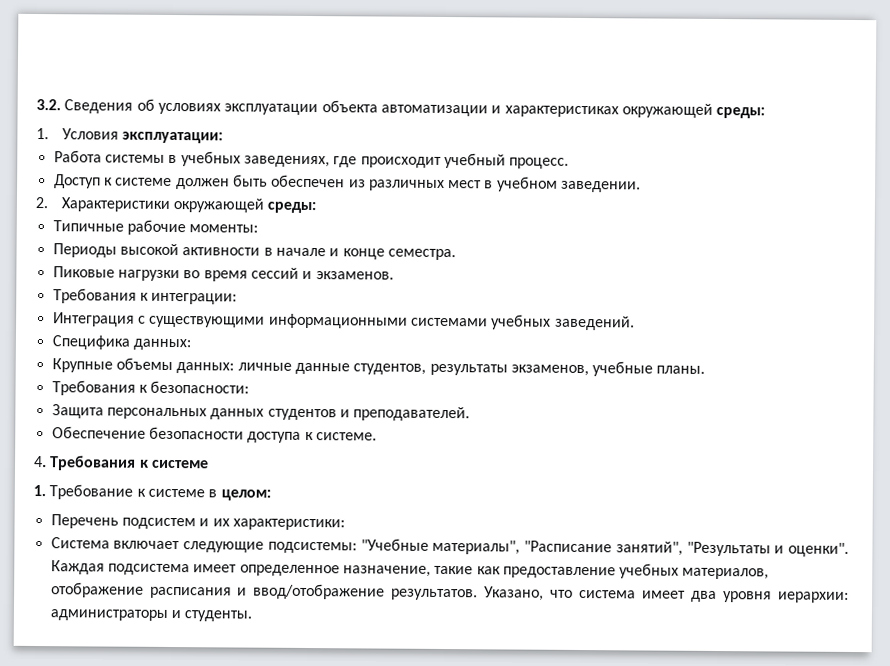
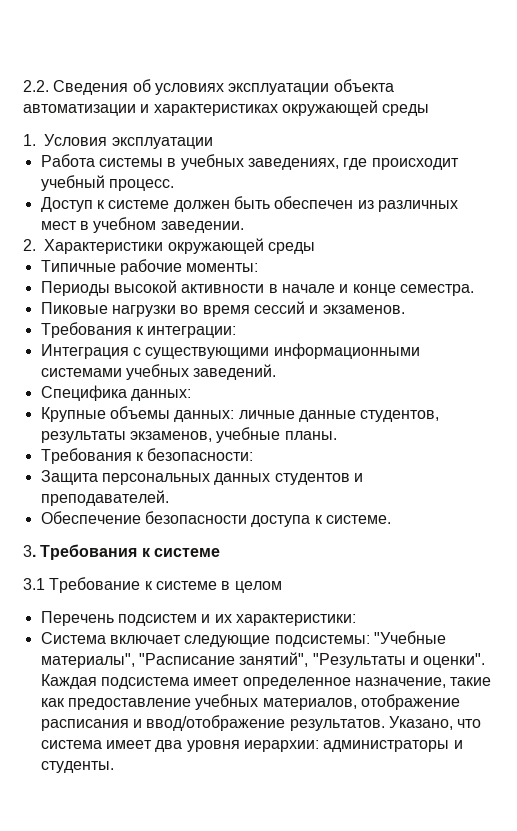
- 3.2. Сведения об условиях эксплуатации объекта автоматизации и характеристиках окружающей среды:
+ 2.2. Сведения об условиях эксплуатации объекта автоматизации и характеристиках окружающей среды
- 1. Условия эксплуатации:
+ 1. Условия эксплуатации
- 2. Характеристики окружающей среды:
+ 2. Характеристики окружающей среды
- 4. Требования к системе
+ 3. Требования к системе
- 1. Требование к системе в целом:
+ 3.1 Требование к системе в целом

